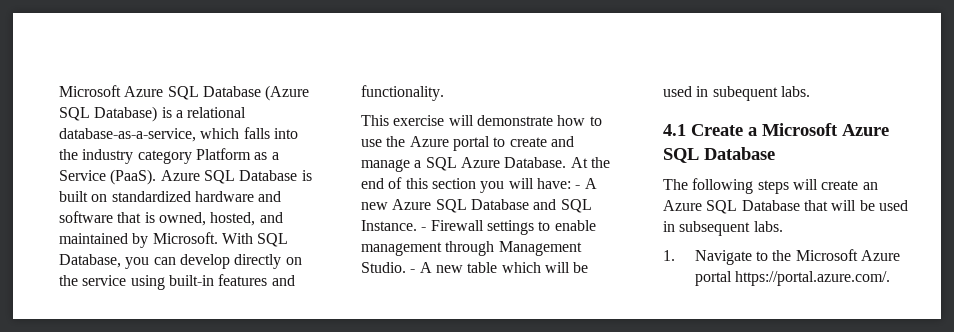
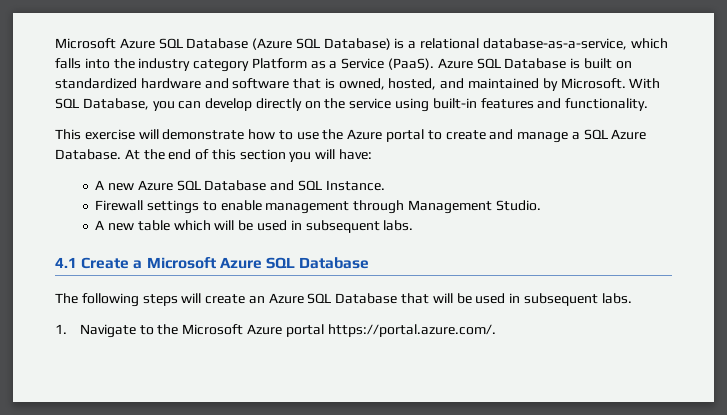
- At the end of this section you will have: - A new Azure SQL Database and SQL Instance. - Firewall settings to enable management through Management Studio. - A new table which will be used in subequent labs.
+ At the end of this section you will have:
+ A new Azure SQL Database and SQL Instance.
+ Firewall settings to enable management through Management Studio.
+ A new table which will be used in subsequent labs.

